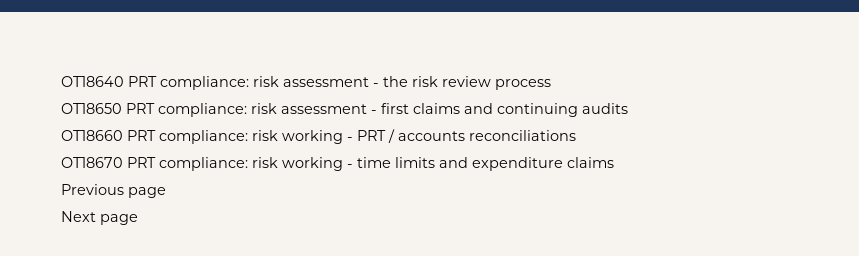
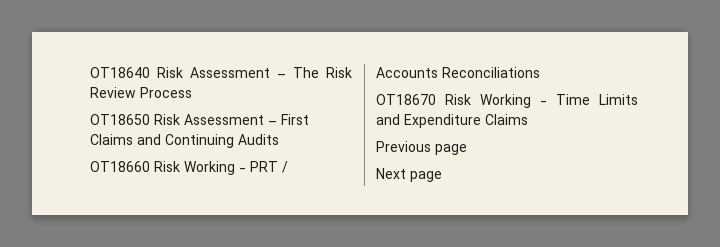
- OT18640 PRT compliance: risk assessment - the risk review process
- OT18650 PRT compliance: risk assessment - first claims and continuing audits
- OT18660 PRT compliance: risk working - PRT / accounts reconciliations
+ OT18640 Risk Assessment – The Risk Review Process
+ OT18650 Risk Assessment – First Claims and Continuing Audits
+ OT18660 Risk Working - PRT / Accounts Reconciliations
- OT18670 PRT compliance: risk working - time limits and expenditure claims
+ OT18670 Risk Working - Time Limits and Expenditure Claims

